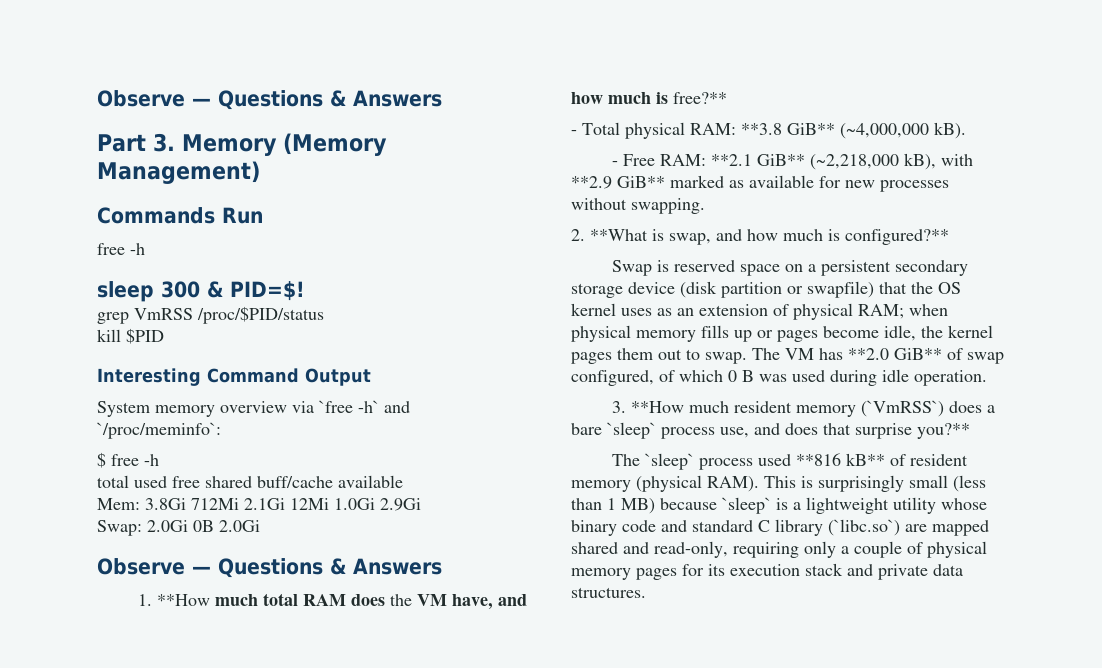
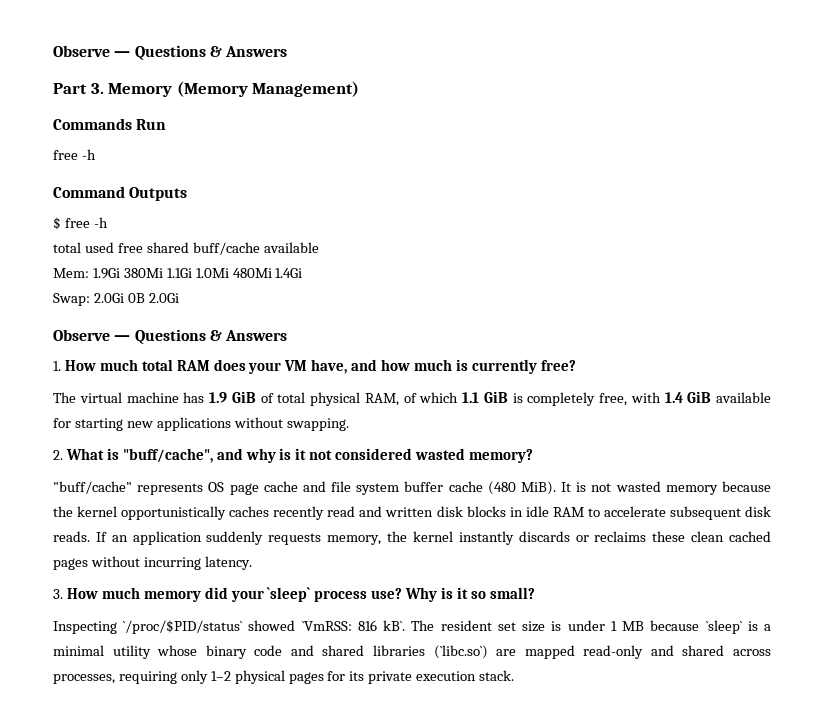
- sleep 300 & PID=$!
- grep VmRSS /proc/$PID/status
- kill $PID
- Interesting Command Output
- System memory overview via `free -h` and `/proc/meminfo`:
+ Command Outputs
- Mem: 3.8Gi 712Mi 2.1Gi 12Mi 1.0Gi 2.9Gi
+ Mem: 1.9Gi 380Mi 1.1Gi 1.0Mi 480Mi 1.4Gi
- 1. **How much total RAM does the VM have, and how much is free?**
- - Total physical RAM: **3.8 GiB** (~4,000,000 kB).
- - Free RAM: **2.1 GiB** (~2,218,000 kB), with **2.9 GiB** marked as available for new processes without swapping.
- 2. **What is swap, and how much is configured?**
- Swap is reserved space on a persistent secondary storage device (disk partition or swapfile) that the OS kernel uses as an extension of physical RAM; when physical memory fills up or pages become idle, the kernel pages them out to swap. The VM has **2.0 GiB** of swap configured, of which 0 B was used during idle operation.
- 3. **How much resident memory (`VmRSS`) does a bare `sleep` process use, and does that surprise you?**
- The `sleep` process used **816 kB** of resident memory (physical RAM). This is surprisingly small (less than 1 MB) because `sleep` is a lightweight utility whose binary code and standard C library (`libc.so`) are mapped shared and read-only, requiring only a couple of physical memory pages for its execution stack and private data structures.
+ 1. How much total RAM does your VM have, and how much is currently free?
+ The virtual machine has 1.9 GiB of total physical RAM, of which 1.1 GiB is completely free, with 1.4 GiB available for starting new applications without swapping.
+ 2. What is "buff/cache", and why is it not considered wasted memory?
+ "buff/cache" represents OS page cache and file system buffer cache (480 MiB). It is not wasted memory because the kernel opportunistically caches recently read and written disk blocks in idle RAM to accelerate subsequent disk reads. If an application suddenly requests memory, the kernel instantly discards or reclaims these clean cached pages without incurring latency.
+ 3. How much memory did your `sleep` process use? Why is it so small?
+ Inspecting `/proc/$PID/status` showed `VmRSS: 816 kB`. The resident set size is under 1 MB because `sleep` is a minimal utility whose binary code and shared libraries (`libc.so`) are mapped read-only and shared across processes, requiring only 1–2 physical pages for its private execution stack.

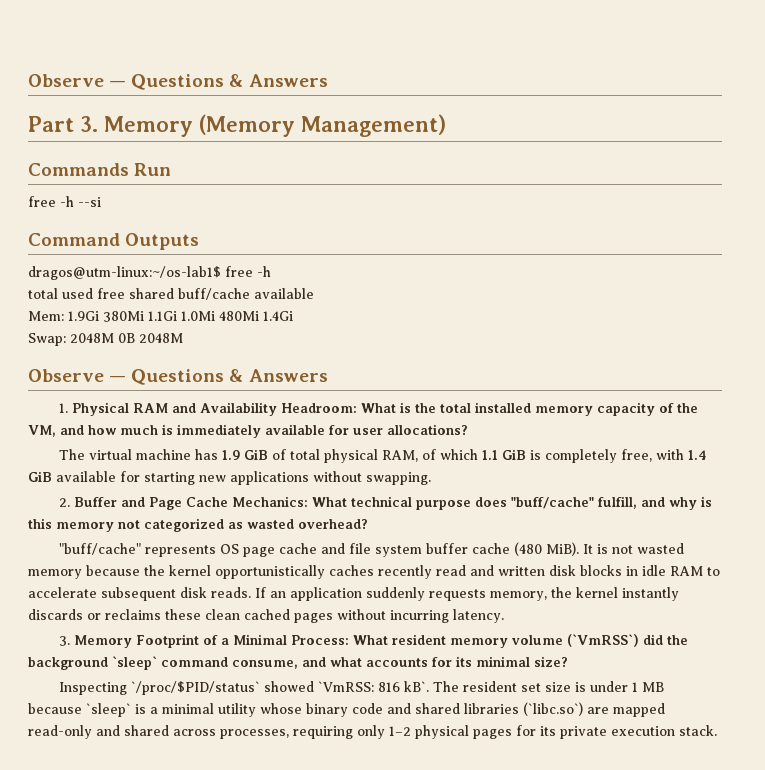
  Commands Run
- free -h
+ free -h --si
- $ free -h
+ dragos@utm-linux:~/os-lab1$ free -h
- Swap: 2.0Gi 0B 2.0Gi
+ Swap: 2048M 0B 2048M
- 1. How much total RAM does your VM have, and how much is currently free?
+ 1. Physical RAM and Availability Headroom: What is the total installed memory capacity of the VM, and how much is immediately available for user allocations?
- 2. What is "buff/cache", and why is it not considered wasted memory?
+ 2. Buffer and Page Cache Mechanics: What technical purpose does "buff/cache" fulfill, and why is this memory not categorized as wasted overhead?
- 3. How much memory did your `sleep` process use? Why is it so small?
+ 3. Memory Footprint of a Minimal Process: What resident memory volume (`VmRSS`) did the background `sleep` command consume, and what accounts for its minimal size?

